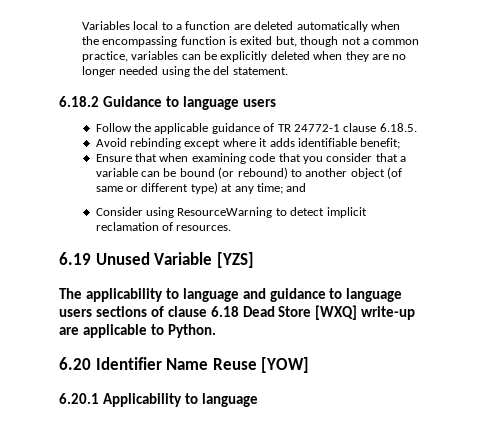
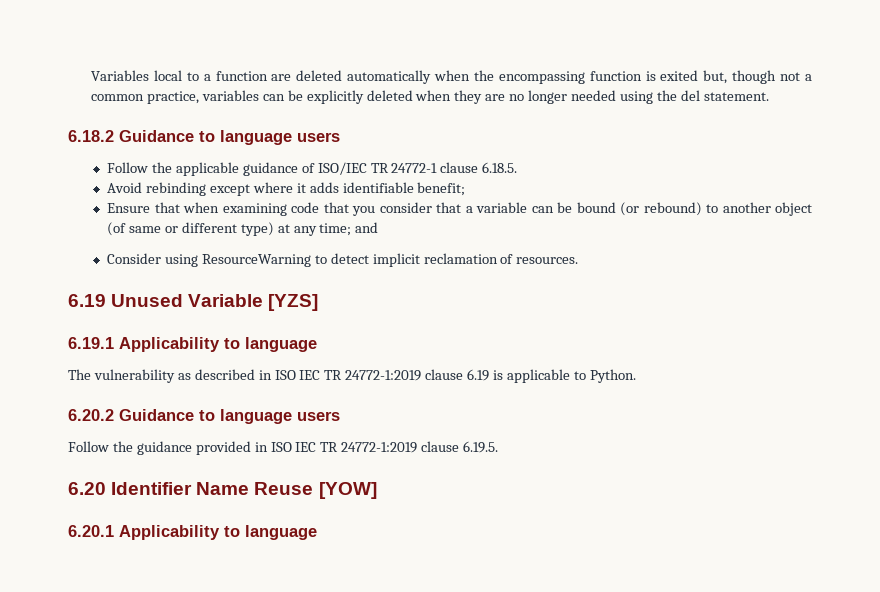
- Follow the applicable guidance of TR 24772-1 clause 6.18.5.
+ Follow the applicable guidance of ISO/IEC TR 24772-1 clause 6.18.5.
- The applicability to language and guidance to language users sections of clause 6.18 Dead Store [WXQ] write-up are applicable to Python.
+ 6.19.1 Applicability to language
+ The vulnerability as described in ISO IEC TR 24772-1:2019 clause 6.19 is applicable to Python.
+ 6.20.2 Guidance to language users
+ Follow the guidance provided in ISO IEC TR 24772-1:2019 clause 6.19.5.

